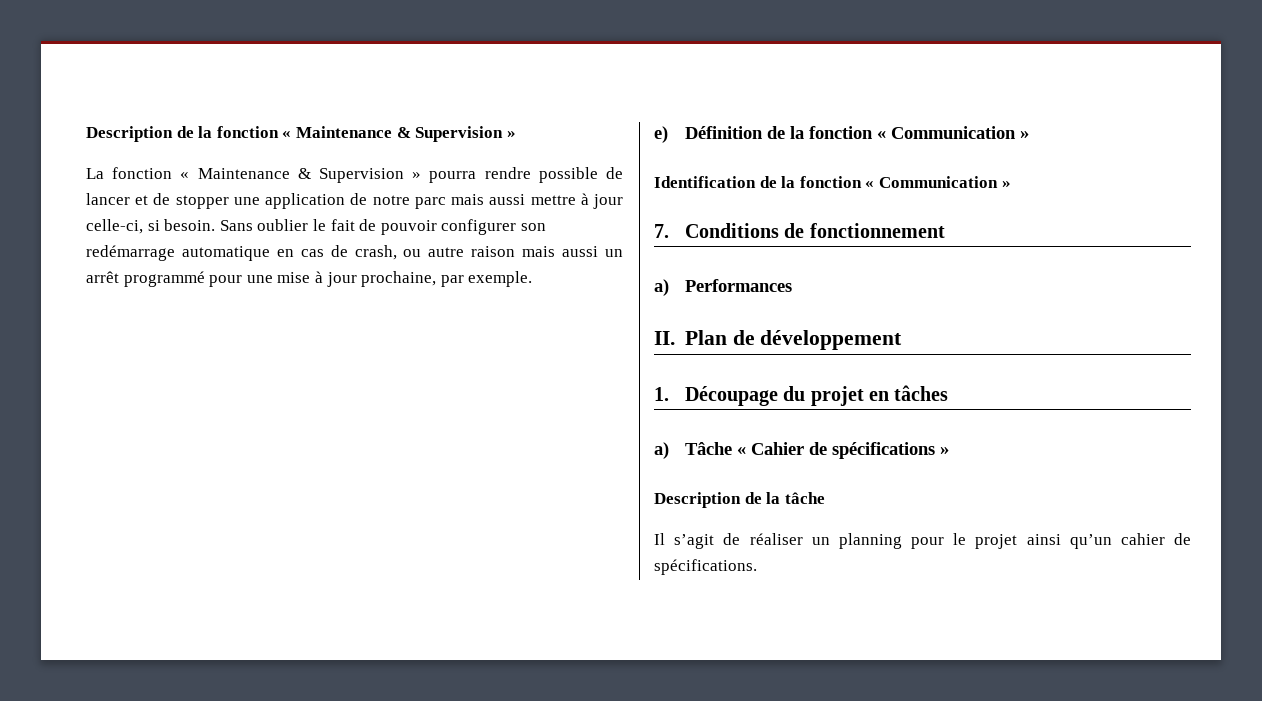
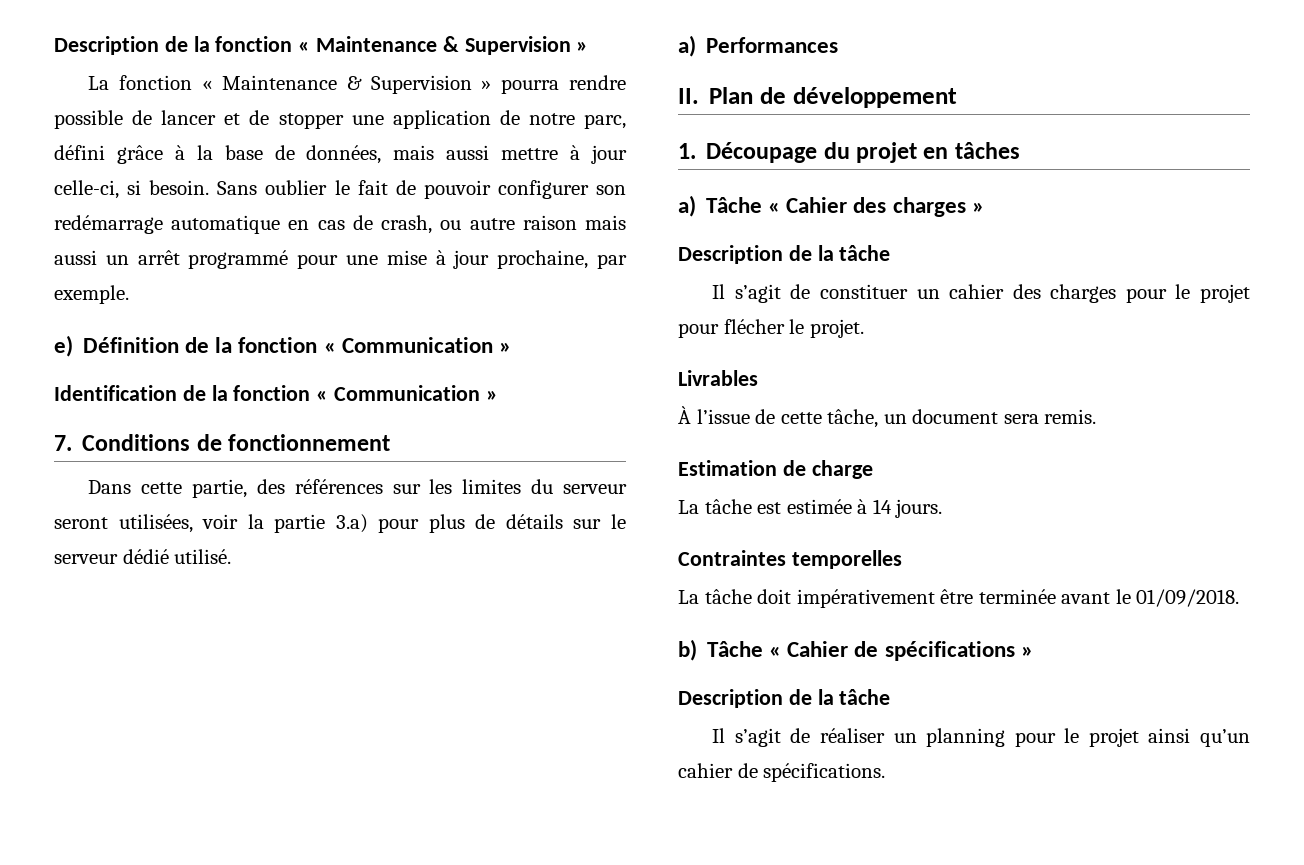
- La fonction « Maintenance & Supervision » pourra rendre possible de lancer et de stopper une application de notre parc mais aussi mettre à jour celle-ci, si besoin.
+ La fonction « Maintenance & Supervision » pourra rendre possible de lancer et de stopper une application de notre parc, défini grâce à la base de données, mais aussi mettre à jour celle-ci, si besoin.
+ Dans cette partie, des références sur les limites du serveur seront utilisées, voir la partie 3.a) pour plus de détails sur le serveur dédié utilisé.
- a) Tâche « Cahier de spécifications »
+ a) Tâche « Cahier des charges »
+ Description de la tâche
+ Il s’agit de constituer un cahier des charges pour le projet pour flécher le projet.
+ Livrables
+ À l’issue de cette tâche, un document sera remis.
+ Estimation de charge
+ La tâche est estimée à 14 jours.
+ Contraintes temporelles
+ La tâche doit impérativement être terminée avant le 01/09/2018.
+ b) Tâche « Cahier de spécifications »

